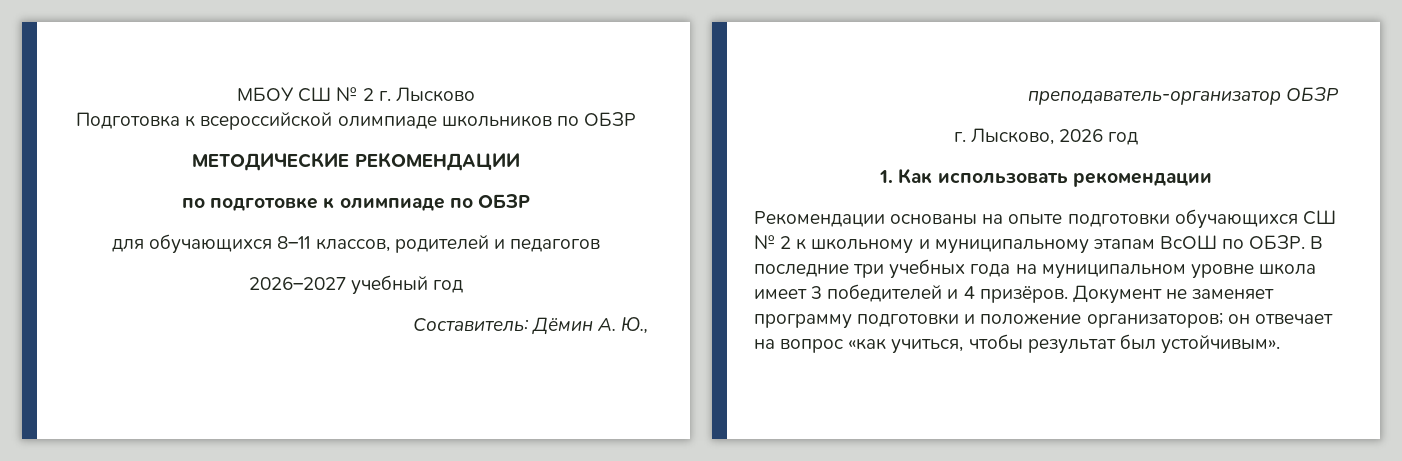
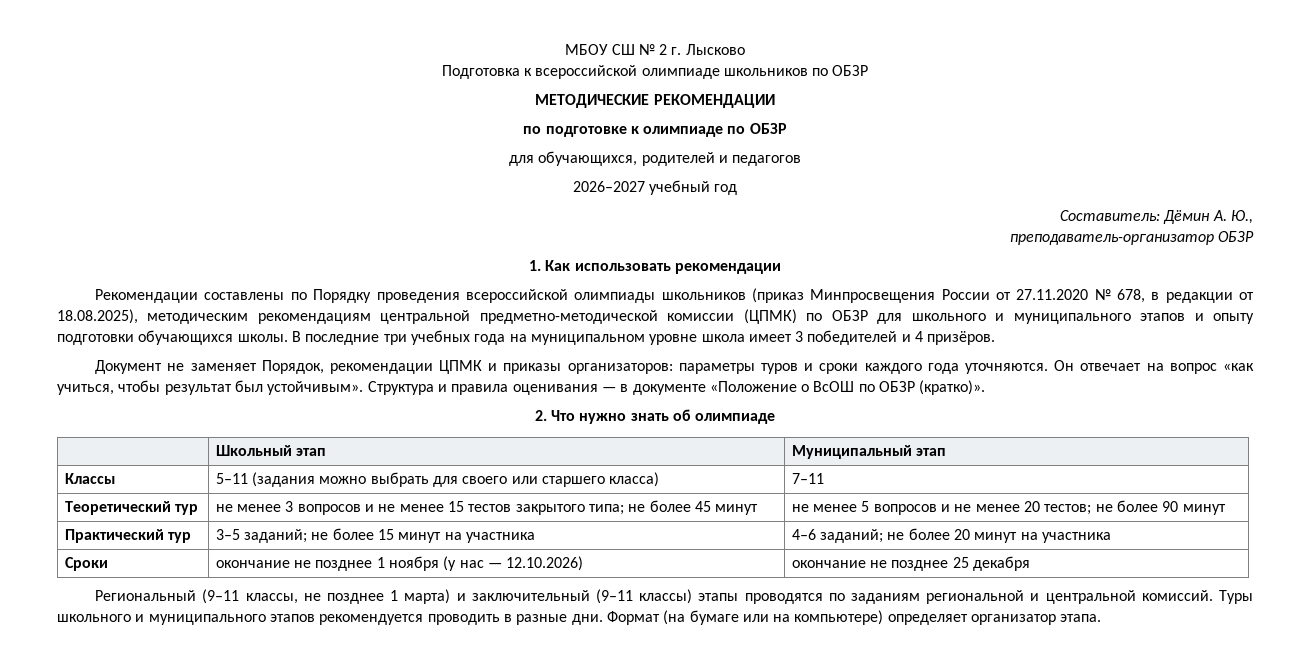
- для обучающихся 8–11 классов, родителей и педагогов
+ для обучающихся, родителей и педагогов
- г. Лысково, 2026 год
- Рекомендации основаны на опыте подготовки обучающихся СШ № 2 к школьному и муниципальному этапам ВсОШ по ОБЗР.
+ Рекомендации составлены по Порядку проведения всероссийской олимпиады школьников (приказ Минпросвещения России от 27.11.2020 № 678, в редакции от 18.08.2025), методическим рекомендациям центральной предметно-методической комиссии (ЦПМК) по ОБЗР для школьного и муниципального этапов и опыту подготовки обучающихся школы.
- В последние три учебных года на муниципальном уровне школа имеет 3 победителей и 4 призёров. Документ не заменяет программу подготовки и положение организаторов; он отвечает на вопрос «как учиться, чтобы результат был устойчивым».
+ В последние три учебных года на муниципальном уровне школа имеет 3 победителей и 4 призёров.
+ Документ не заменяет Порядок, рекомендации ЦПМК и приказы организаторов: параметры туров и сроки каждого года уточняются. Он отвечает на вопрос «как учиться, чтобы результат был устойчивым».
+ Структура и правила оценивания — в документе «Положение о ВсОШ по ОБЗР (кратко)».
+ 2. Что нужно знать об олимпиаде
+ | Школьный этап | Муниципальный этап
+ Классы | 5–11 (задания можно выбрать для своего или старшего класса) | 7–11
+ Теоретический тур | не менее 3 вопросов и не менее 15 тестов закрытого типа; не более 45 минут | не менее 5 вопросов и не менее 20 тестов; не более 90 минут
+ Практический тур | 3–5 заданий; не более 15 минут на участника | 4–6 заданий; не более 20 минут на участника
+ Сроки | окончание не позднее 1 ноября (у нас — 12.10.2026) | окончание не позднее 25 декабря
+ Региональный (9–11 классы, не позднее 1 марта) и заключительный (9–11 классы) этапы проводятся по заданиям региональной и центральной комиссий. Туры школьного и муниципального этапов рекомендуется проводить в разные дни. Формат (на бумаге или на компьютере) определяет организатор этапа.

